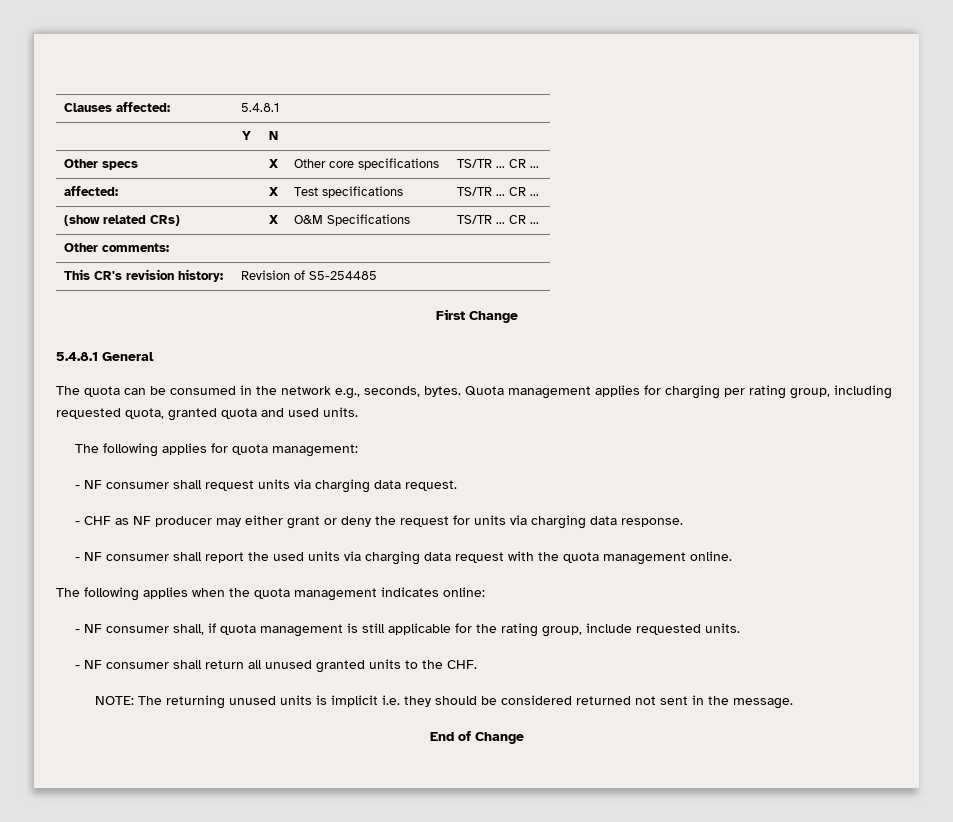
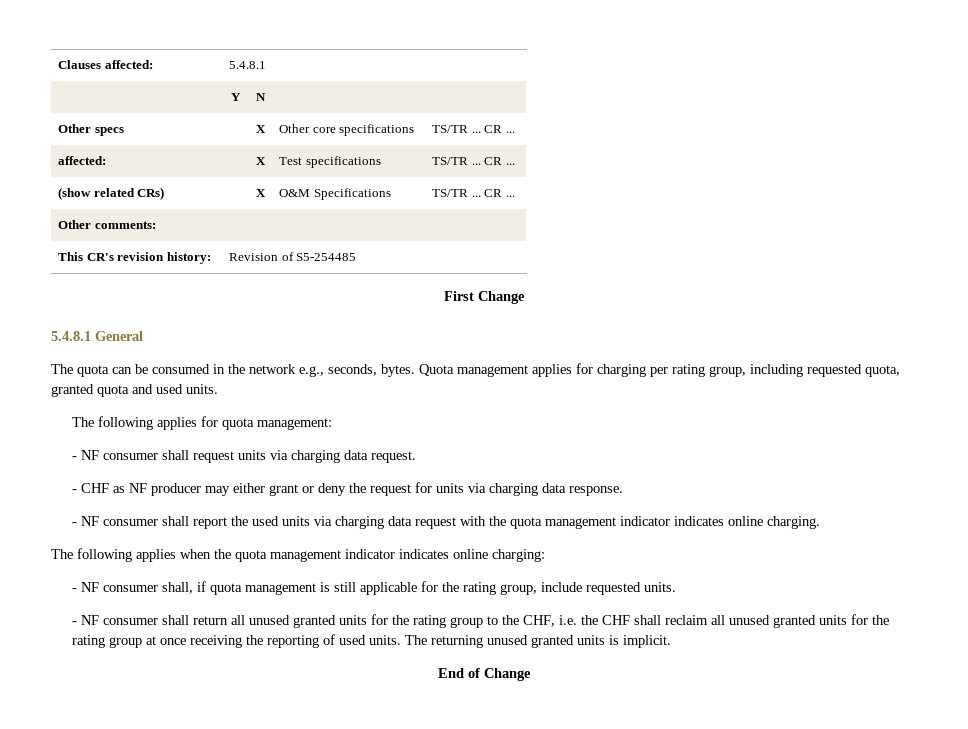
- - NF consumer shall report the used units via charging data request with the quota management online.
+ - NF consumer shall report the used units via charging data request with the quota management indicator indicates online charging.
- The following applies when the quota management indicates online:
+ The following applies when the quota management indicator indicates online charging:
- - NF consumer shall return all unused granted units to the CHF.
- NOTE: The returning unused units is implicit i.e. they should be considered returned not sent in the message.
+ - NF consumer shall return all unused granted units for the rating group to the CHF, i.e. the CHF shall reclaim all unused granted units for the rating group at once receiving the reporting of used units. The returning unused granted units is implicit.

